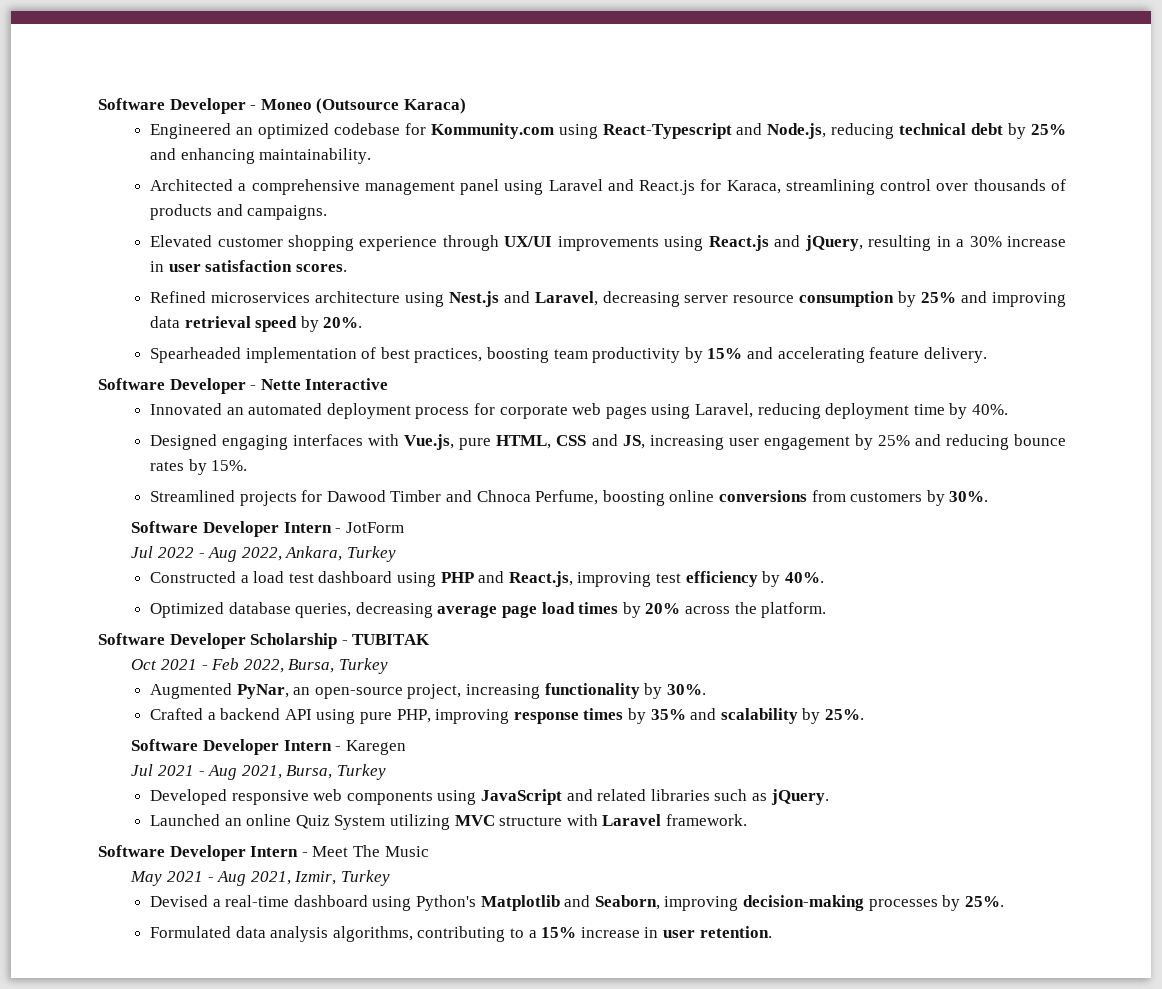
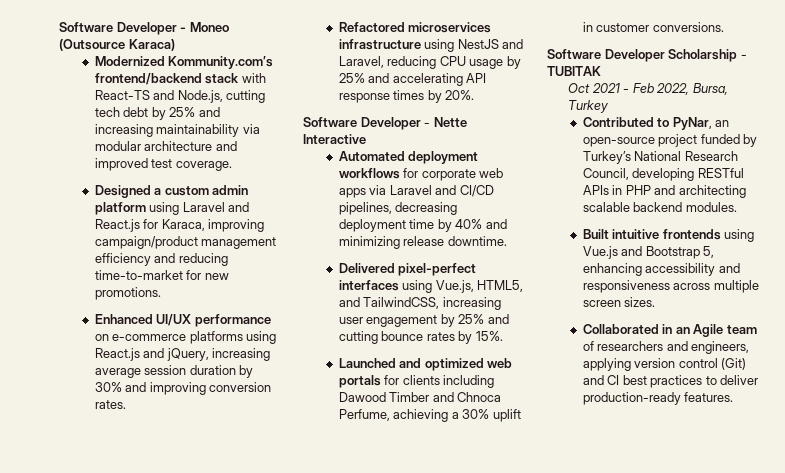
- Engineered an optimized codebase for Kommunity.com using React-Typescript and Node.js, reducing technical debt by 25% and enhancing maintainability.
- Architected a comprehensive management panel using Laravel and React.js for Karaca, streamlining control over thousands of products and campaigns.
- Elevated customer shopping experience through UX/UI improvements using React.js and jQuery, resulting in a 30% increase in user satisfaction scores.
- Refined microservices architecture using Nest.js and Laravel, decreasing server resource consumption by 25% and improving data retrieval speed by 20%.
- Spearheaded implementation of best practices, boosting team productivity by 15% and accelerating feature delivery.
+ Modernized Kommunity.com’s frontend/backend stack with React-TS and Node.js, cutting tech debt by 25% and increasing maintainability via modular architecture and improved test coverage.
+ Designed a custom admin platform using Laravel and React.js for Karaca, improving campaign/product management efficiency and reducing time-to-market for new promotions.
+ Enhanced UI/UX performance on e-commerce platforms using React.js and jQuery, increasing average session duration by 30% and improving conversion rates.
+ Refactored microservices infrastructure using NestJS and Laravel, reducing CPU usage by 25% and accelerating API response times by 20%.
- Innovated an automated deployment process for corporate web pages using Laravel, reducing deployment time by 40%.
- Designed engaging interfaces with Vue.js, pure HTML, CSS and JS, increasing user engagement by 25% and reducing bounce rates by 15%.
+ Automated deployment workflows for corporate web apps via Laravel and CI/CD pipelines, decreasing deployment time by 40% and minimizing release downtime.
+ Delivered pixel-perfect interfaces using Vue.js, HTML5, and TailwindCSS, increasing user engagement by 25% and cutting bounce rates by 15%.
- Streamlined projects for Dawood Timber and Chnoca Perfume, boosting online conversions from customers by 30%.
- Software Developer Intern - JotForm
- Jul 2022 - Aug 2022, Ankara, Turkey
- Constructed a load test dashboard using PHP and React.js, improving test efficiency by 40%.
- Optimized database queries, decreasing average page load times by 20% across the platform.
+ Launched and optimized web portals for clients including Dawood Timber and Chnoca Perfume, achieving a 30% uplift in customer conversions.
- Augmented PyNar, an open-source project, increasing functionality by 30%.
- Crafted a backend API using pure PHP, improving response times by 35% and scalability by 25%.
- Software Developer Intern - Karegen
- Jul 2021 - Aug 2021, Bursa, Turkey
- Developed responsive web components using JavaScript and related libraries such as jQuery.
- Launched an online Quiz System utilizing MVC structure with Laravel framework.
- Software Developer Intern - Meet The Music
- May 2021 - Aug 2021, Izmir, Turkey
- Devised a real-time dashboard using Python's Matplotlib and Seaborn, improving decision-making processes by 25%.
- Formulated data analysis algorithms, contributing to a 15% increase in user retention.
+ Contributed to PyNar, an open-source project funded by Turkey’s National Research Council, developing RESTful APIs in PHP and architecting scalable backend modules.
+ Built intuitive frontends using Vue.js and Bootstrap 5, enhancing accessibility and responsiveness across multiple screen sizes.
+ Collaborated in an Agile team of researchers and engineers, applying version control (Git) and CI best practices to deliver production-ready features.

